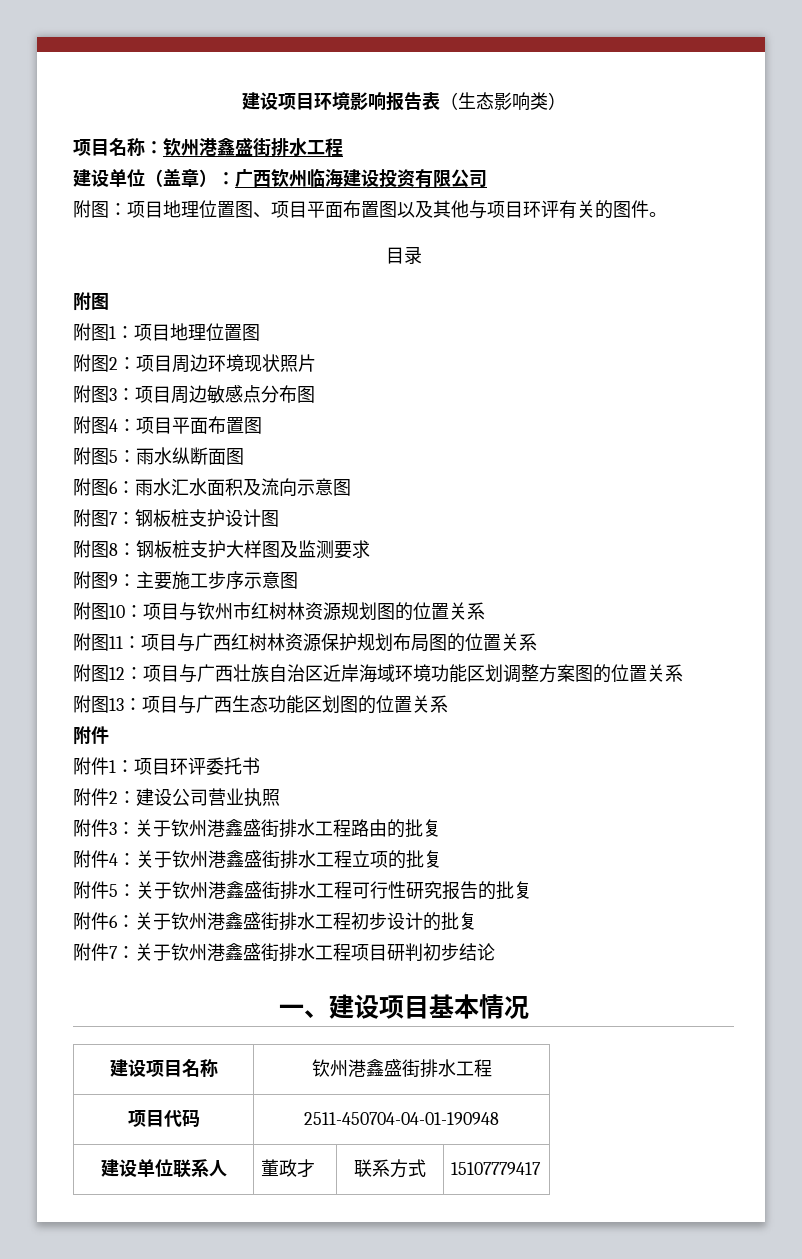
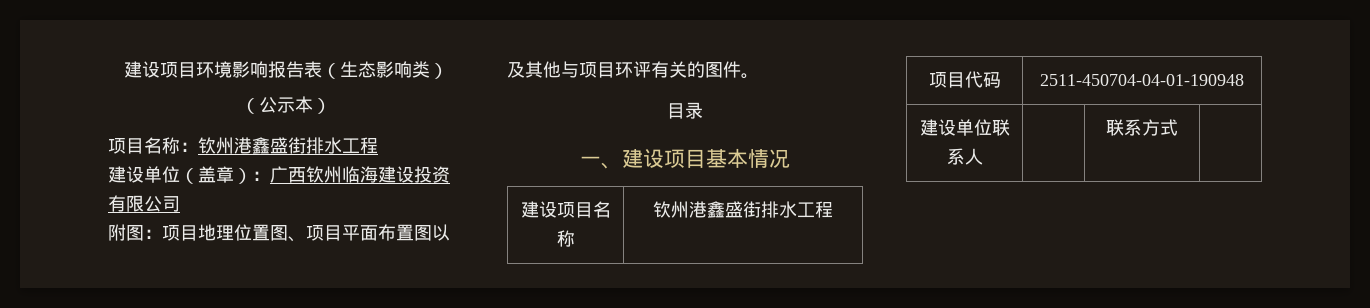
+ （公示本）
  目录
- 附图
- 附图1：项目地理位置图
- 附图2：项目周边环境现状照片
- 附图3：项目周边敏感点分布图
- 附图4：项目平面布置图
- 附图5：雨水纵断面图
- 附图6：雨水汇水面积及流向示意图
- 附图7：钢板桩支护设计图
- 附图8：钢板桩支护大样图及监测要求
- 附图9：主要施工步序示意图
- 附图10：项目与钦州市红树林资源规划图的位置关系
- 附图11：项目与广西红树林资源保护规划布局图的位置关系
- 附图12：项目与广西壮族自治区近岸海域环境功能区划调整方案图的位置关系
- 附图13：项目与广西生态功能区划图的位置关系
- 附件
- 附件1：项目环评委托书
- 附件2：建设公司营业执照
- 附件3：关于钦州港鑫盛街排水工程路由的批复
- 附件4：关于钦州港鑫盛街排水工程立项的批复
- 附件5：关于钦州港鑫盛街排水工程可行性研究报告的批复
- 附件6：关于钦州港鑫盛街排水工程初步设计的批复
- 附件7：关于钦州港鑫盛街排水工程项目研判初步结论
- 建设单位联系人 | 董政才 | 联系方式 | 15107779417
+ 建设单位联系人 | | 联系方式 |

